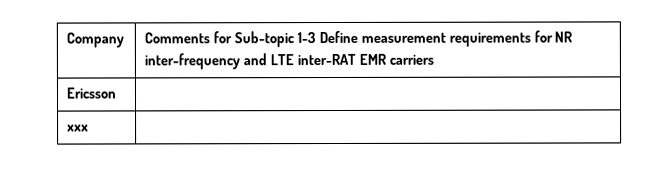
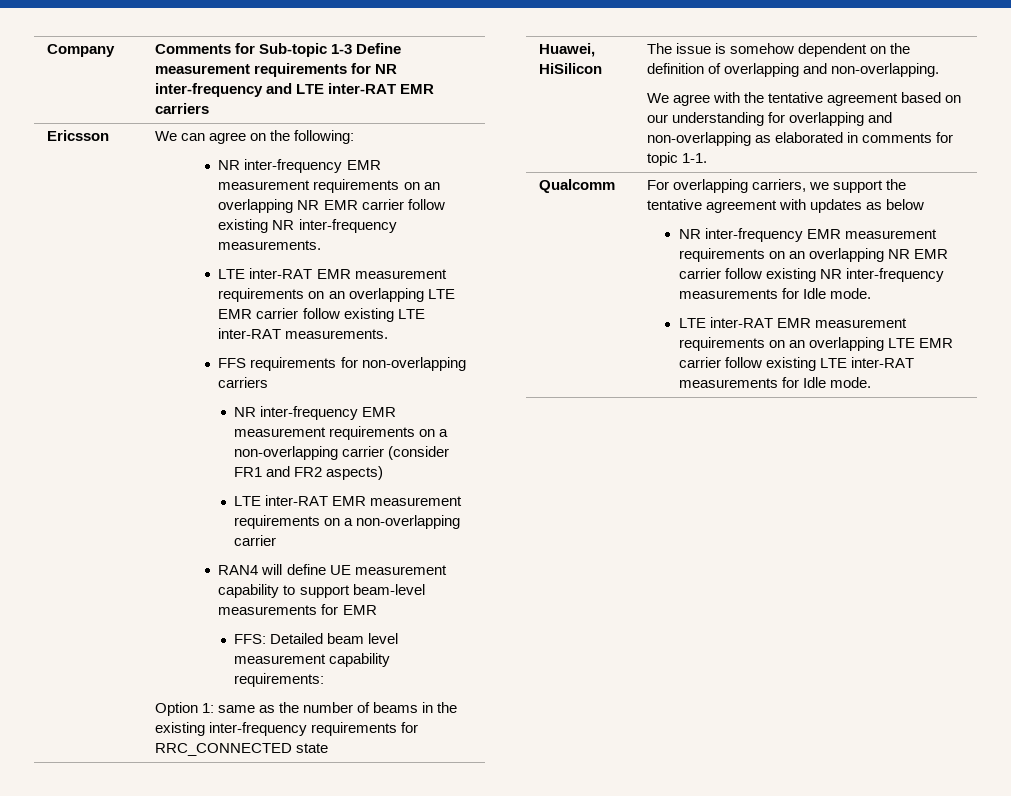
- xxx |
+ We can agree on the following:
+ NR inter-frequency EMR measurement requirements on an overlapping NR EMR carrier follow existing NR inter-frequency measurements.
+ LTE inter-RAT EMR measurement requirements on an overlapping LTE EMR carrier follow existing LTE inter-RAT measurements.
+ FFS requirements for non-overlapping carriers
+ NR inter-frequency EMR measurement requirements on a non-overlapping carrier (consider FR1 and FR2 aspects)
+ LTE inter-RAT EMR measurement requirements on a non-overlapping carrier
+ RAN4 will define UE measurement capability to support beam-level measurements for EMR
+ FFS: Detailed beam level measurement capability requirements:
+ Option 1: same as the number of beams in the existing inter-frequency requirements for RRC_CONNECTED state
+ Huawei, HiSilicon | The issue is somehow dependent on the definition of overlapping and non-overlapping.
+ We agree with the tentative agreement based on our understanding for overlapping and non-overlapping as elaborated in comments for topic 1-1.
+ Qualcomm | For overlapping carriers, we support the tentative agreement with updates as below
+ NR inter-frequency EMR measurement requirements on an overlapping NR EMR carrier follow existing NR inter-frequency measurements for Idle mode.
+ LTE inter-RAT EMR measurement requirements on an overlapping LTE EMR carrier follow existing LTE inter-RAT measurements for Idle mode.

